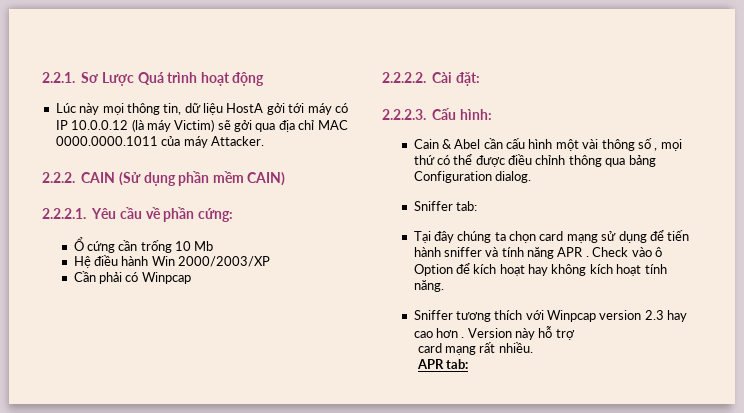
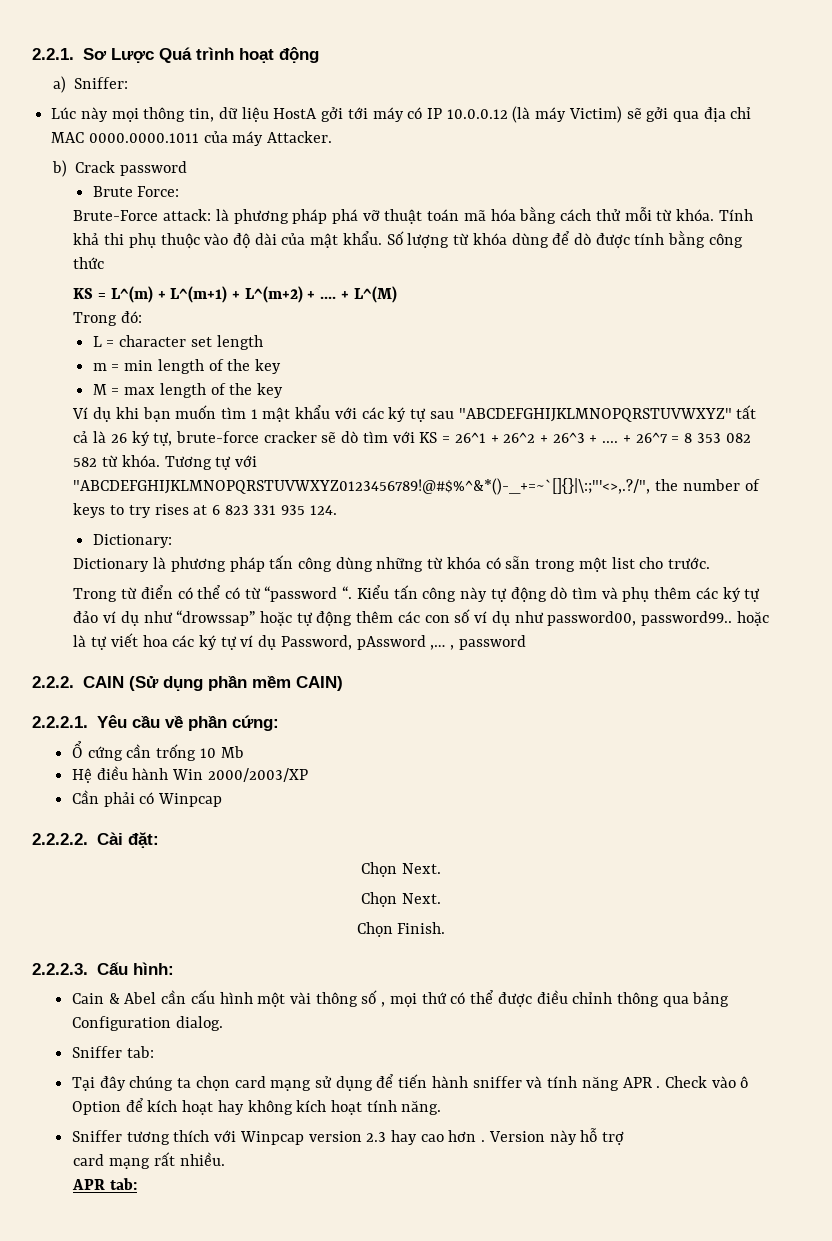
+ a) Sniffer:
+ b) Crack password
+ Brute Force:
+ Brute-Force attack: là phương pháp phá vỡ thuật toán mã hóa bằng cách thử mỗi từ khóa. Tính khả thi phụ thuộc vào độ dài của mật khẩu. Số lượng từ khóa dùng để dò được tính bằng công thức
+ KS = L^(m) + L^(m+1) + L^(m+2) + .... + L^(M)
+ Trong đó:
+ L = character set length
+ m = min length of the key
+ M = max length of the key
+ Ví dụ khi bạn muốn tìm 1 mật khẩu với các ký tự sau "ABCDEFGHIJKLMNOPQRSTUVWXYZ" tất cả là 26 ký tự, brute-force cracker sẽ dò tìm với KS = 26^1 + 26^2 + 26^3 + .... + 26^7 = 8 353 082 582 từ khóa. Tương tự với "ABCDEFGHIJKLMNOPQRSTUVWXYZ0123456789!@#$%^&*()-_+=~`[]{}|\:;"'<>,.?/", the number of keys to try rises at 6 823 331 935 124.
+ Dictionary:
+ Dictionary là phương pháp tấn công dùng những từ khóa có sẵn trong một list cho trước.
+ Trong từ điển có thể có từ “password “. Kiểu tấn công này tự động dò tìm và phụ thêm các ký tự đảo ví dụ như “drowssap” hoặc tự động thêm các con số ví dụ như password00, password99.. hoặc là tự viết hoa các ký tự ví dụ Password, pAssword ,… , password
  2.2.2.2. Cài đặt:
+ Chọn Next.
+ Chọn Next.
+ Chọn Finish.

